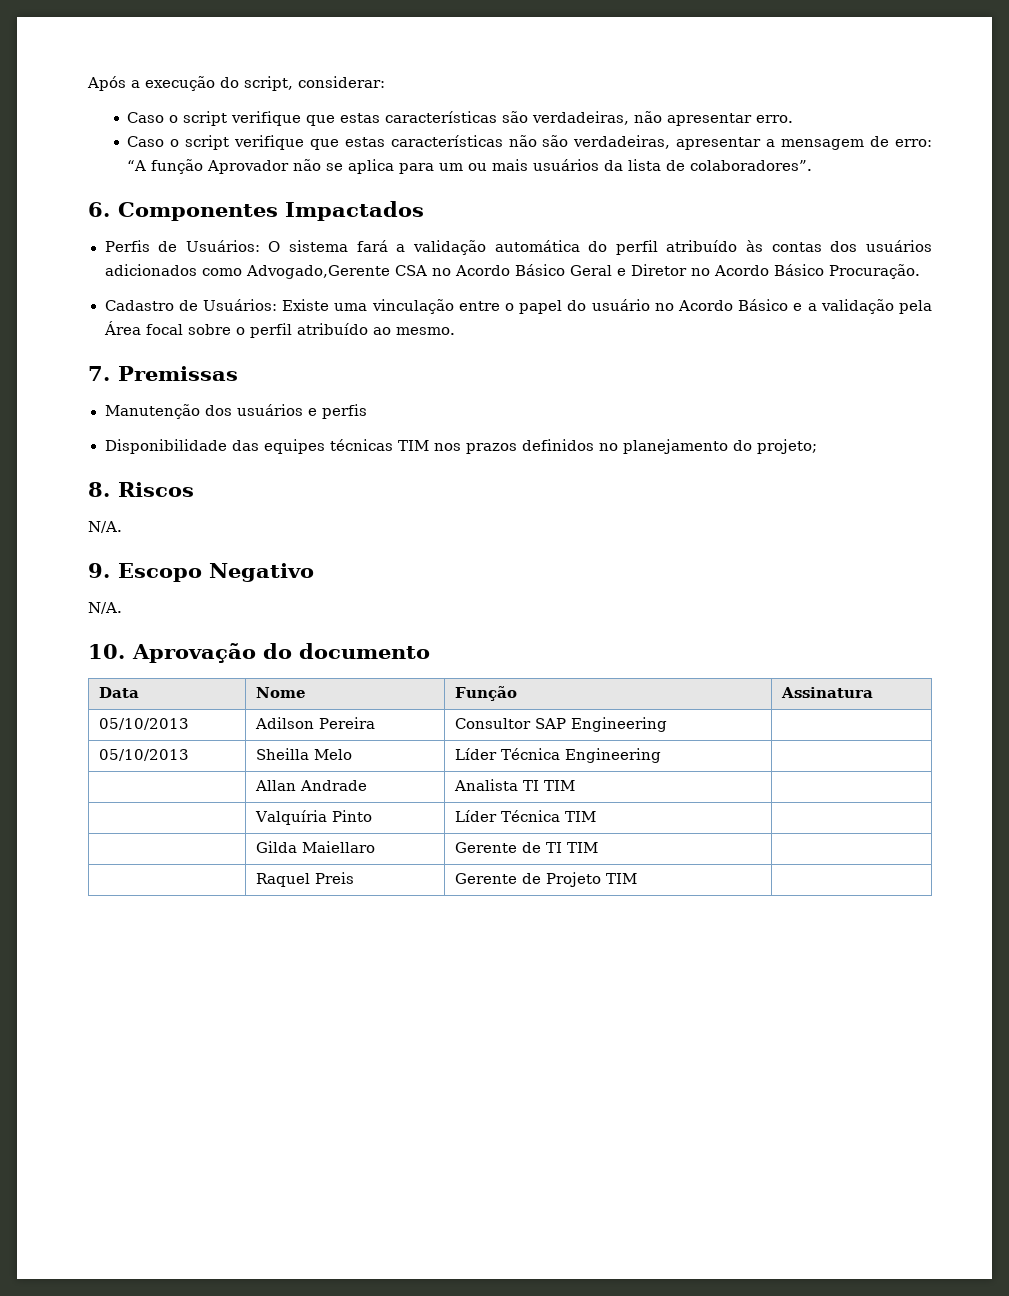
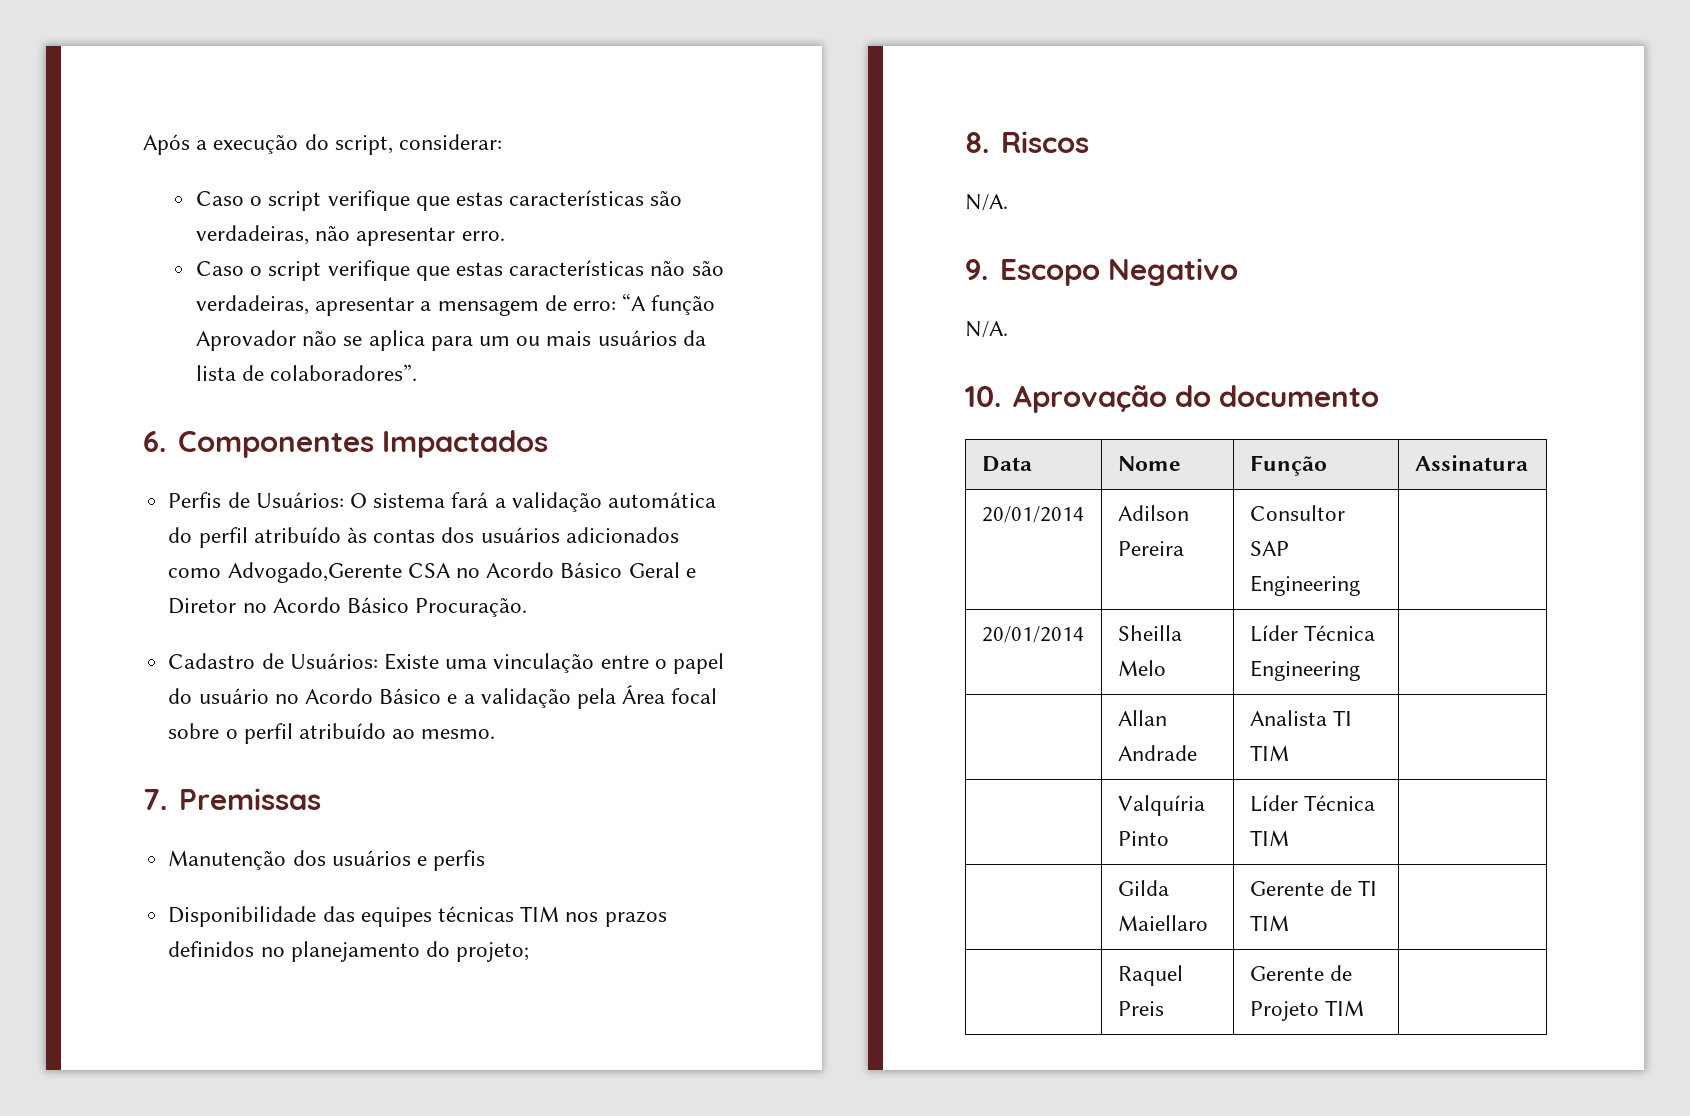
- 05/10/2013 | Adilson Pereira | Consultor SAP Engineering |
+ 20/01/2014 | Adilson Pereira | Consultor SAP Engineering |
- 05/10/2013 | Sheilla Melo | Líder Técnica Engineering |
+ 20/01/2014 | Sheilla Melo | Líder Técnica Engineering |

